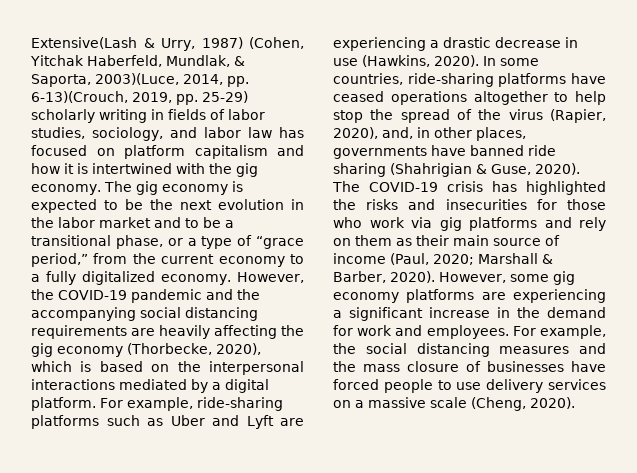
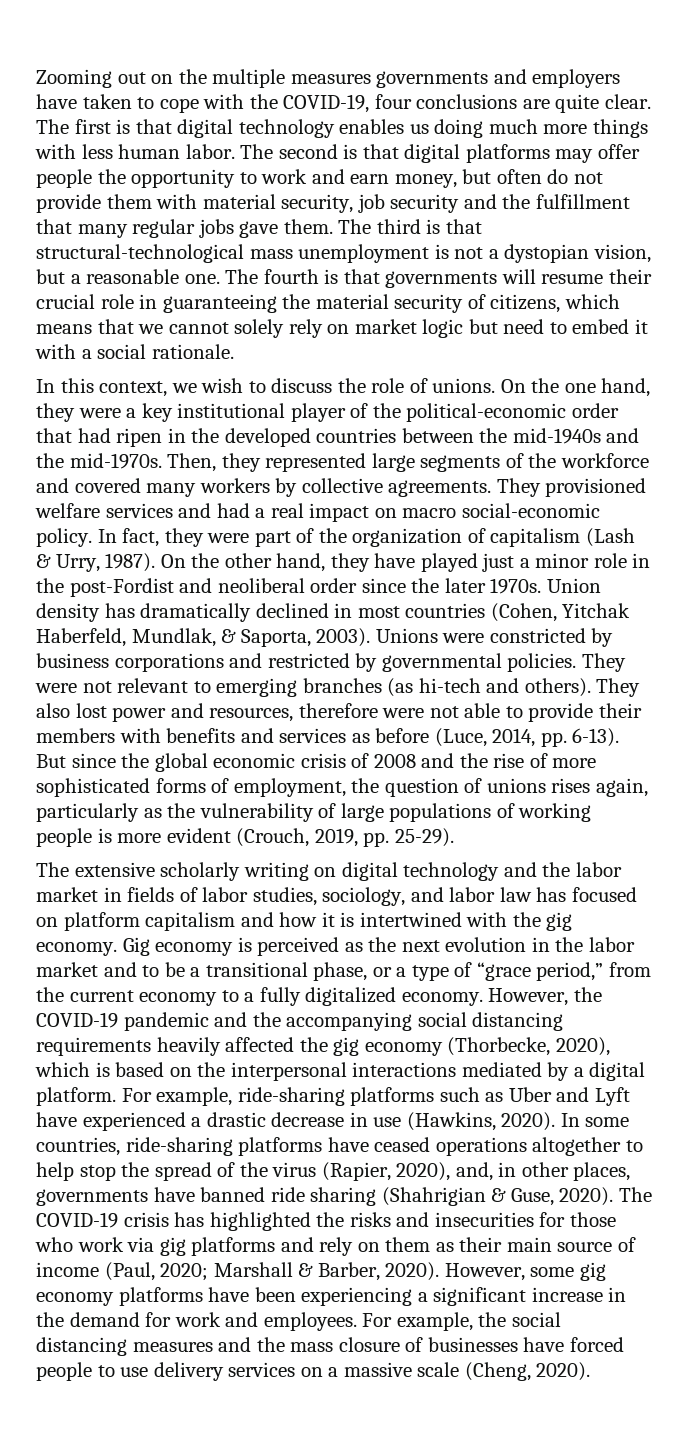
- Extensive(Lash & Urry, 1987) (Cohen, Yitchak Haberfeld, Mundlak, & Saporta, 2003)(Luce, 2014, pp. 6-13)(Crouch, 2019, pp. 25-29) scholarly writing in fields of labor studies, sociology, and labor law has focused on platform capitalism and how it is intertwined with the gig economy.
+ Zooming out on the multiple measures governments and employers have taken to cope with the COVID-19, four conclusions are quite clear. The first is that digital technology enables us doing much more things with less human labor. The second is that digital platforms may offer people the opportunity to work and earn money, but often do not provide them with material security, job security and the fulfillment that many regular jobs gave them. The third is that structural-technological mass unemployment is not a dystopian vision, but a reasonable one. The fourth is that governments will resume their crucial role in guaranteeing the material security of citizens, which means that we cannot solely rely on market logic but need to embed it with a social rationale.
+ In this context, we wish to discuss the role of unions. On the one hand, they were a key institutional player of the political-economic order that had ripen in the developed countries between the mid-1940s and the mid-1970s. Then, they represented large segments of the workforce and covered many workers by collective agreements. They provisioned welfare services and had a real impact on macro social-economic policy. In fact, they were part of the organization of capitalism (Lash & Urry, 1987). On the other hand, they have played just a minor role in the post-Fordist and neoliberal order since the later 1970s. Union density has dramatically declined in most countries (Cohen, Yitchak Haberfeld, Mundlak, & Saporta, 2003). Unions were constricted by business corporations and restricted by governmental policies. They were not relevant to emerging branches (as hi-tech and others). They also lost power and resources, therefore were not able to provide their members with benefits and services as before (Luce, 2014, pp. 6-13). But since the global economic crisis of 2008 and the rise of more sophisticated forms of employment, the question of unions rises again, particularly as the vulnerability of large populations of working people is more evident (Crouch, 2019, pp. 25-29).
+ The extensive scholarly writing on digital technology and the labor market in fields of labor studies, sociology, and labor law has focused on platform capitalism and how it is intertwined with the gig economy.
- The gig economy is expected to be the next evolution in the labor market and to be a transitional phase, or a type of “grace period,” from the current economy to a fully digitalized economy.
+ Gig economy is perceived as the next evolution in the labor market and to be a transitional phase, or a type of “grace period,” from the current economy to a fully digitalized economy.
- However, the COVID-19 pandemic and the accompanying social distancing requirements are heavily affecting the gig economy (Thorbecke, 2020), which is based on the interpersonal interactions mediated by a digital platform.
+ However, the COVID-19 pandemic and the accompanying social distancing requirements heavily affected the gig economy (Thorbecke, 2020), which is based on the interpersonal interactions mediated by a digital platform.
- For example, ride-sharing platforms such as Uber and Lyft are experiencing a drastic decrease in use (Hawkins, 2020).
+ For example, ride-sharing platforms such as Uber and Lyft have experienced a drastic decrease in use (Hawkins, 2020).
- However, some gig economy platforms are experiencing a significant increase in the demand for work and employees.
+ However, some gig economy platforms have been experiencing a significant increase in the demand for work and employees.

